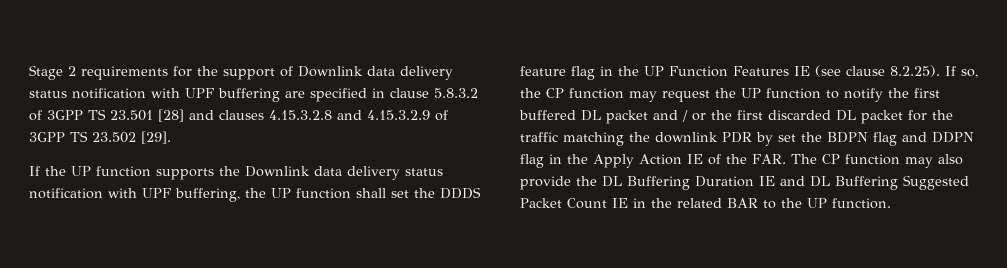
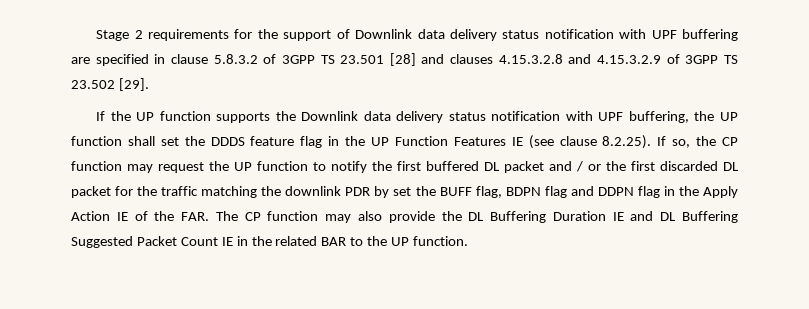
- If the UP function supports the Downlink data delivery status notification with UPF buffering, the UP function shall set the DDDS feature flag in the UP Function Features IE (see clause 8.2.25). If so, the CP function may request the UP function to notify the first buffered DL packet and / or the first discarded DL packet for the traffic matching the downlink PDR by set the BDPN flag and DDPN flag in the Apply Action IE of the FAR. The CP function may also provide the DL Buffering Duration IE and DL Buffering Suggested Packet Count IE in the related BAR to the UP function.
+ If the UP function supports the Downlink data delivery status notification with UPF buffering, the UP function shall set the DDDS feature flag in the UP Function Features IE (see clause 8.2.25). If so, the CP function may request the UP function to notify the first buffered DL packet and / or the first discarded DL packet for the traffic matching the downlink PDR by set the BUFF flag, BDPN flag and DDPN flag in the Apply Action IE of the FAR. The CP function may also provide the DL Buffering Duration IE and DL Buffering Suggested Packet Count IE in the related BAR to the UP function.

